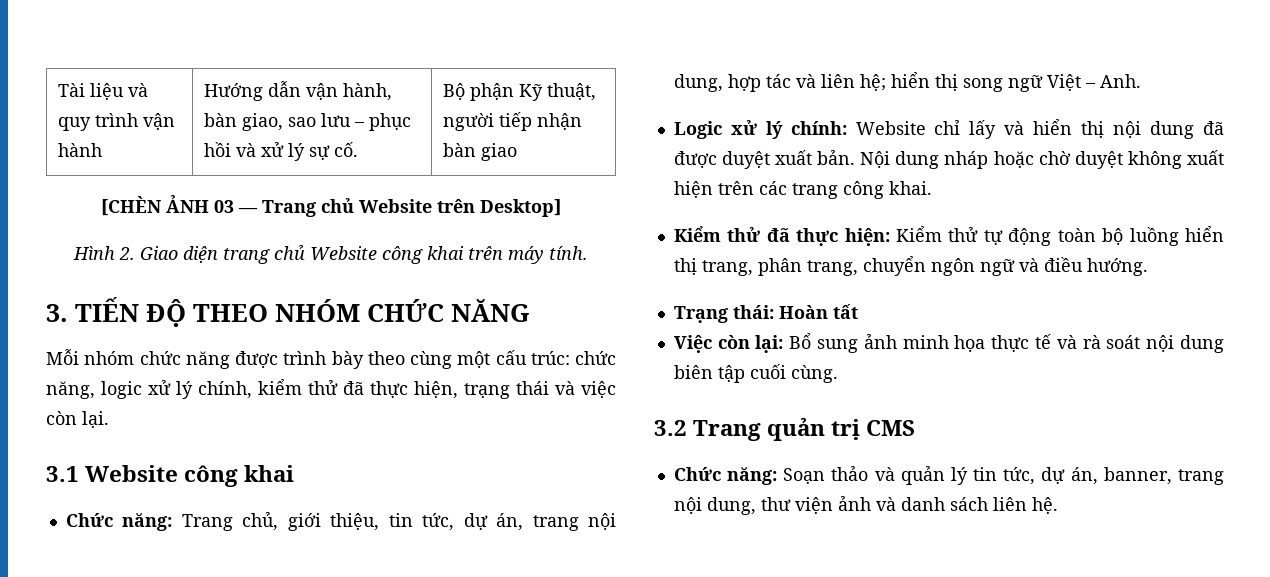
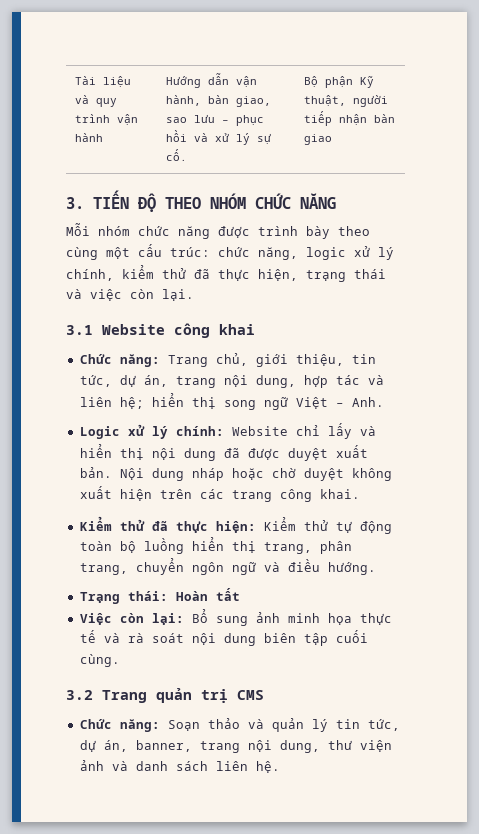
- [CHÈN ẢNH 03 — Trang chủ Website trên Desktop]
- Hình 2. Giao diện trang chủ Website công khai trên máy tính.

